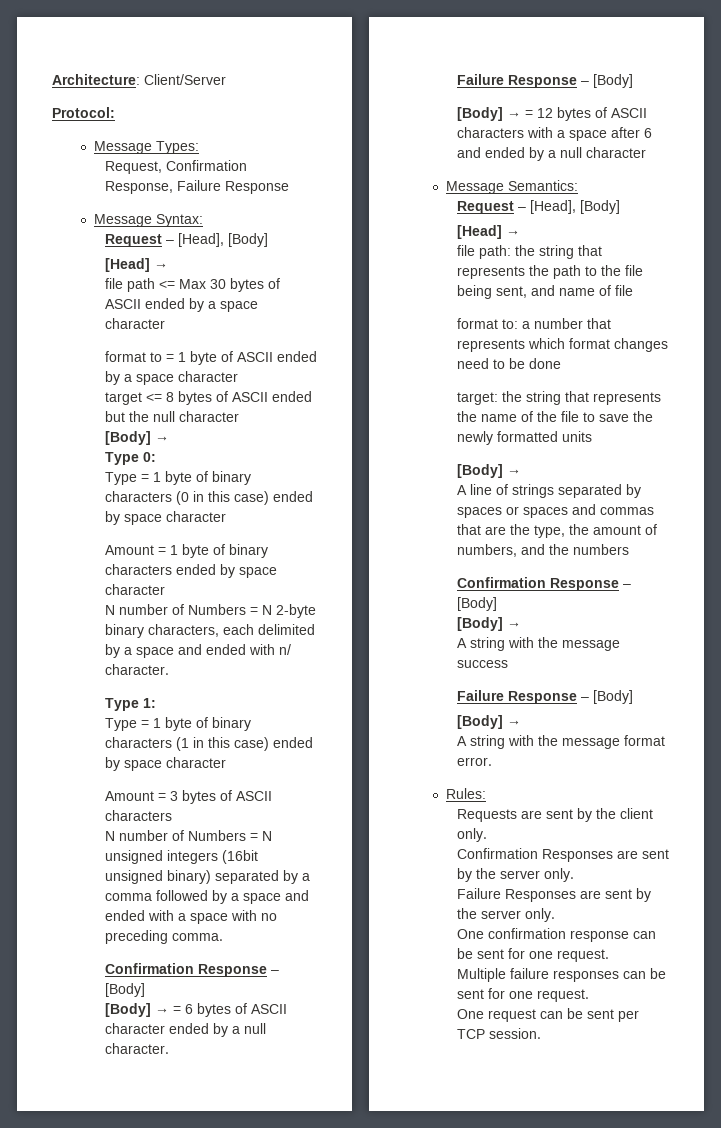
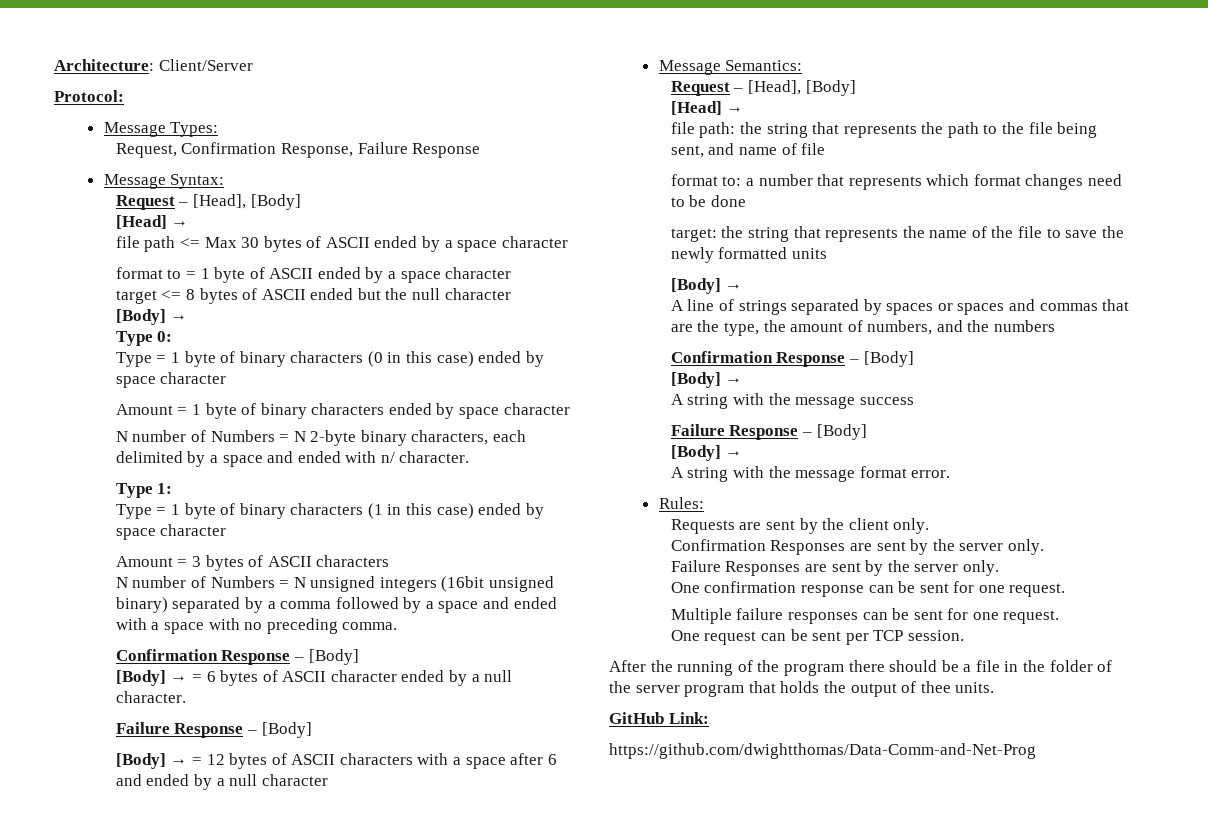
+ After the running of the program there should be a file in the folder of the server program that holds the output of thee units.
+ GitHub Link:
+ https://github.com/dwightthomas/Data-Comm-and-Net-Prog

